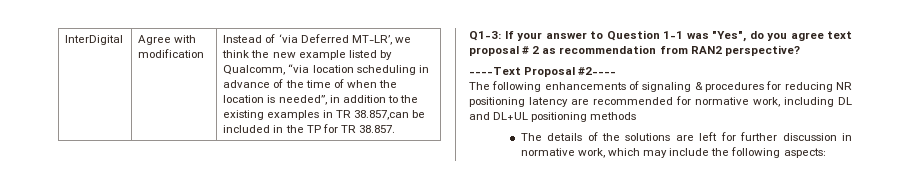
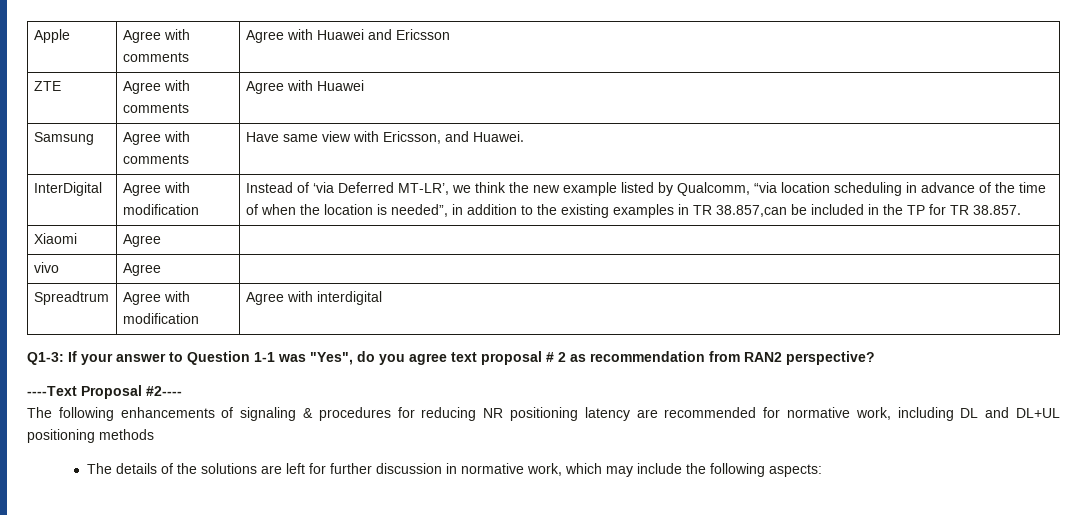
+ Apple | Agree with comments | Agree with Huawei and Ericsson
+ ZTE | Agree with comments | Agree with Huawei
+ Samsung | Agree with comments | Have same view with Ericsson, and Huawei.
+ Xiaomi | Agree |
+ vivo | Agree |
+ Spreadtrum | Agree with modification | Agree with interdigital

